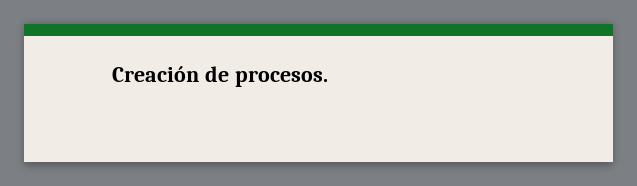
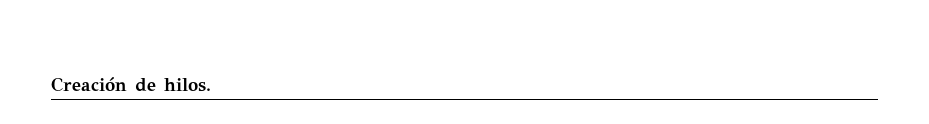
- Creación de procesos.
+ Creación de hilos.

